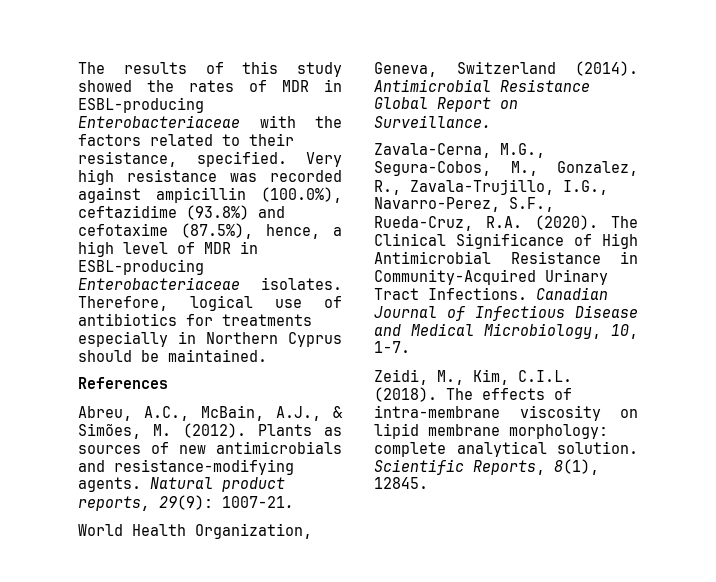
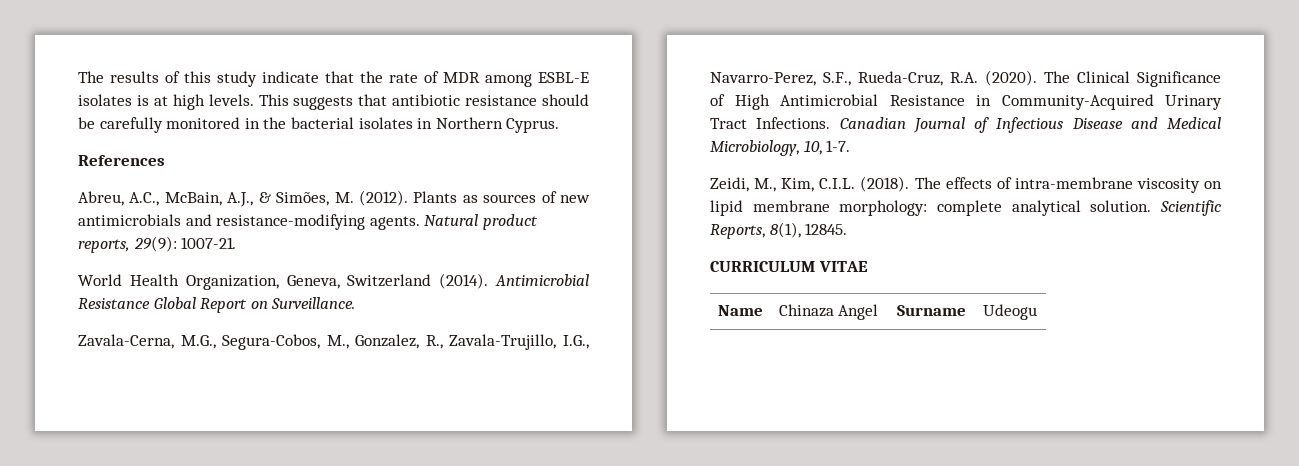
- The results of this study showed the rates of MDR in ESBL-producing Enterobacteriaceae with the factors related to their resistance, specified. Very high resistance was recorded against ampicillin (100.0%), ceftazidime (93.8%) and cefotaxime (87.5%), hence, a high level of MDR in ESBL-producing Enterobacteriaceae isolates. Therefore, logical use of antibiotics for treatments especially in Northern Cyprus should be maintained.
+ The results of this study indicate that the rate of MDR among ESBL-E isolates is at high levels. This suggests that antibiotic resistance should be carefully monitored in the bacterial isolates in Northern Cyprus.
+ CURRICULUM VITAE
+ Name | Chinaza Angel | Surname | Udeogu

